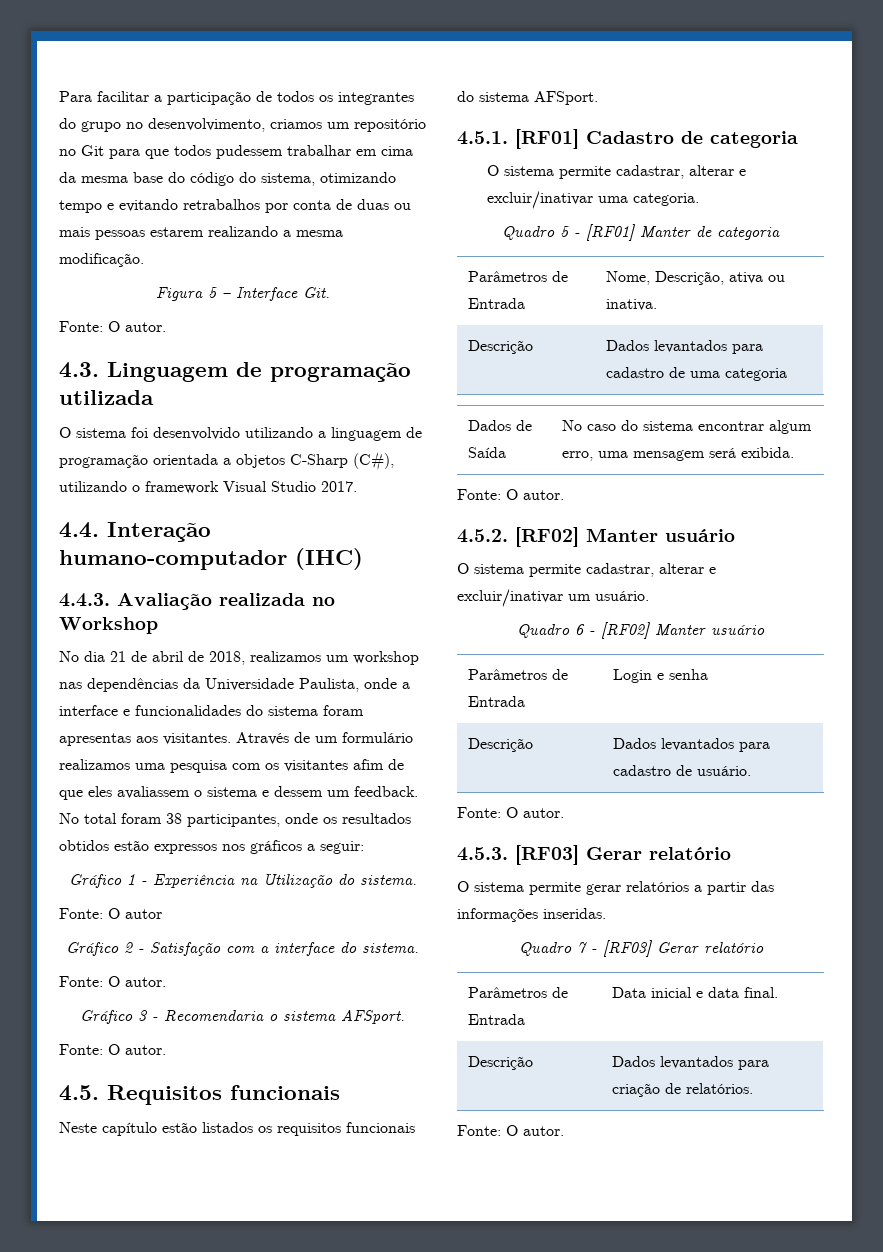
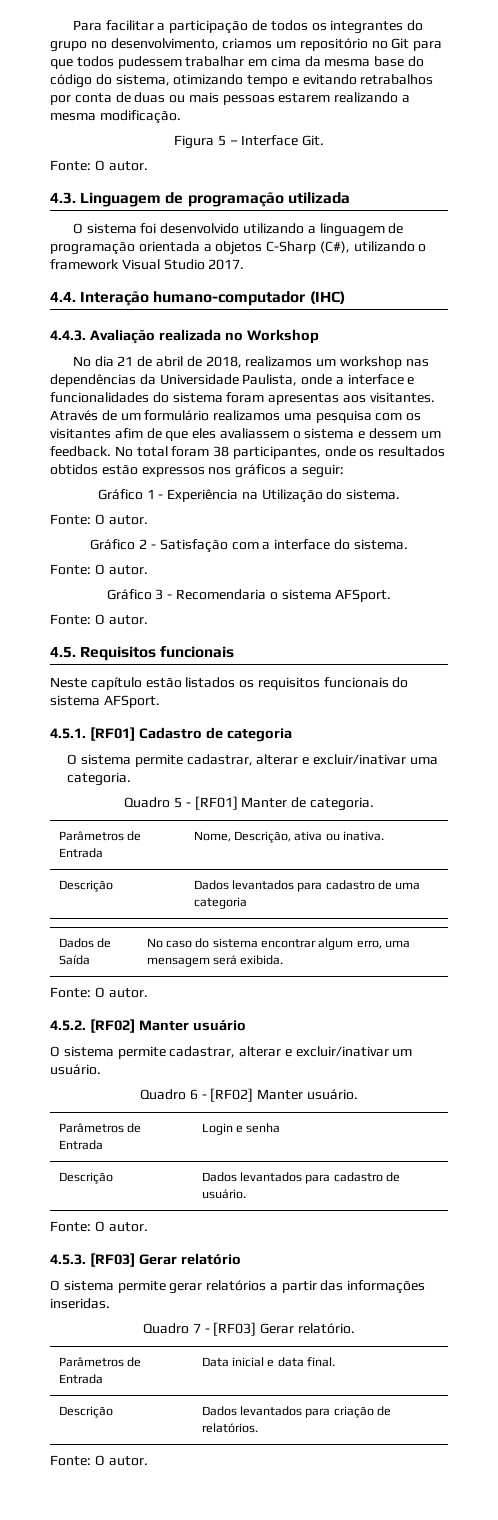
  Gráfico 1 - Experiência na Utilização do sistema.
- Fonte: O autor
+ Fonte: O autor.
- Quadro 5 - [RF01] Manter de categoria
+ Quadro 5 - [RF01] Manter de categoria.
- Quadro 6 - [RF02] Manter usuário
+ Quadro 6 - [RF02] Manter usuário.
- Quadro 7 - [RF03] Gerar relatório
+ Quadro 7 - [RF03] Gerar relatório.

